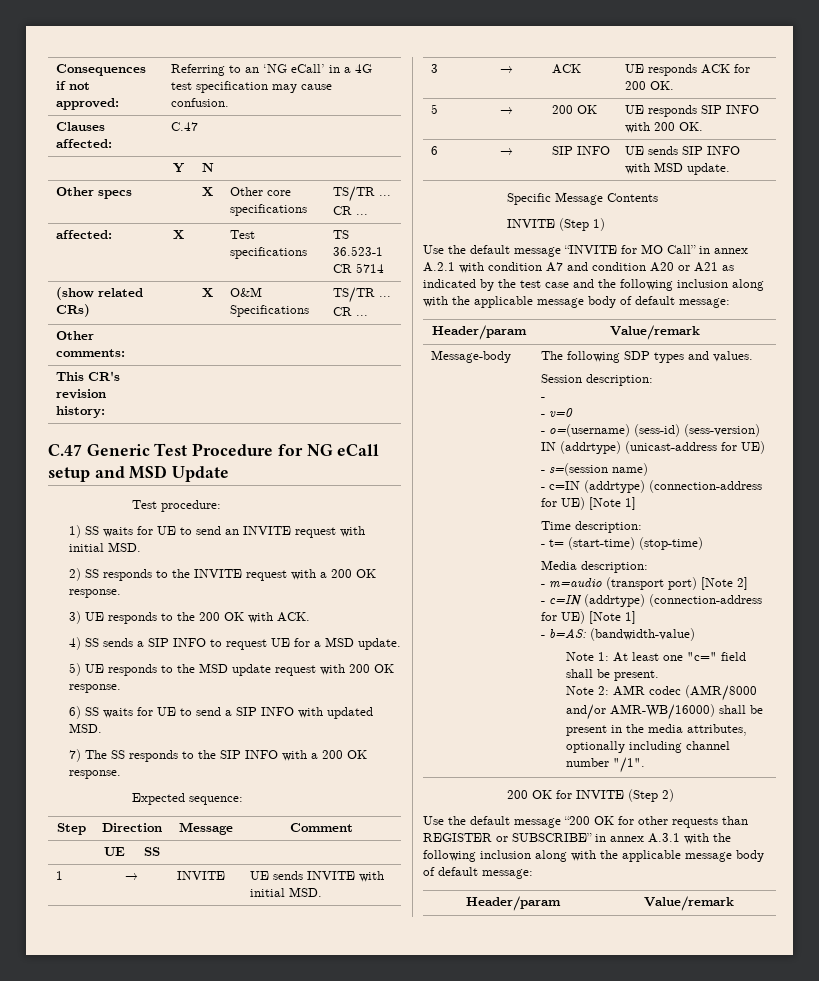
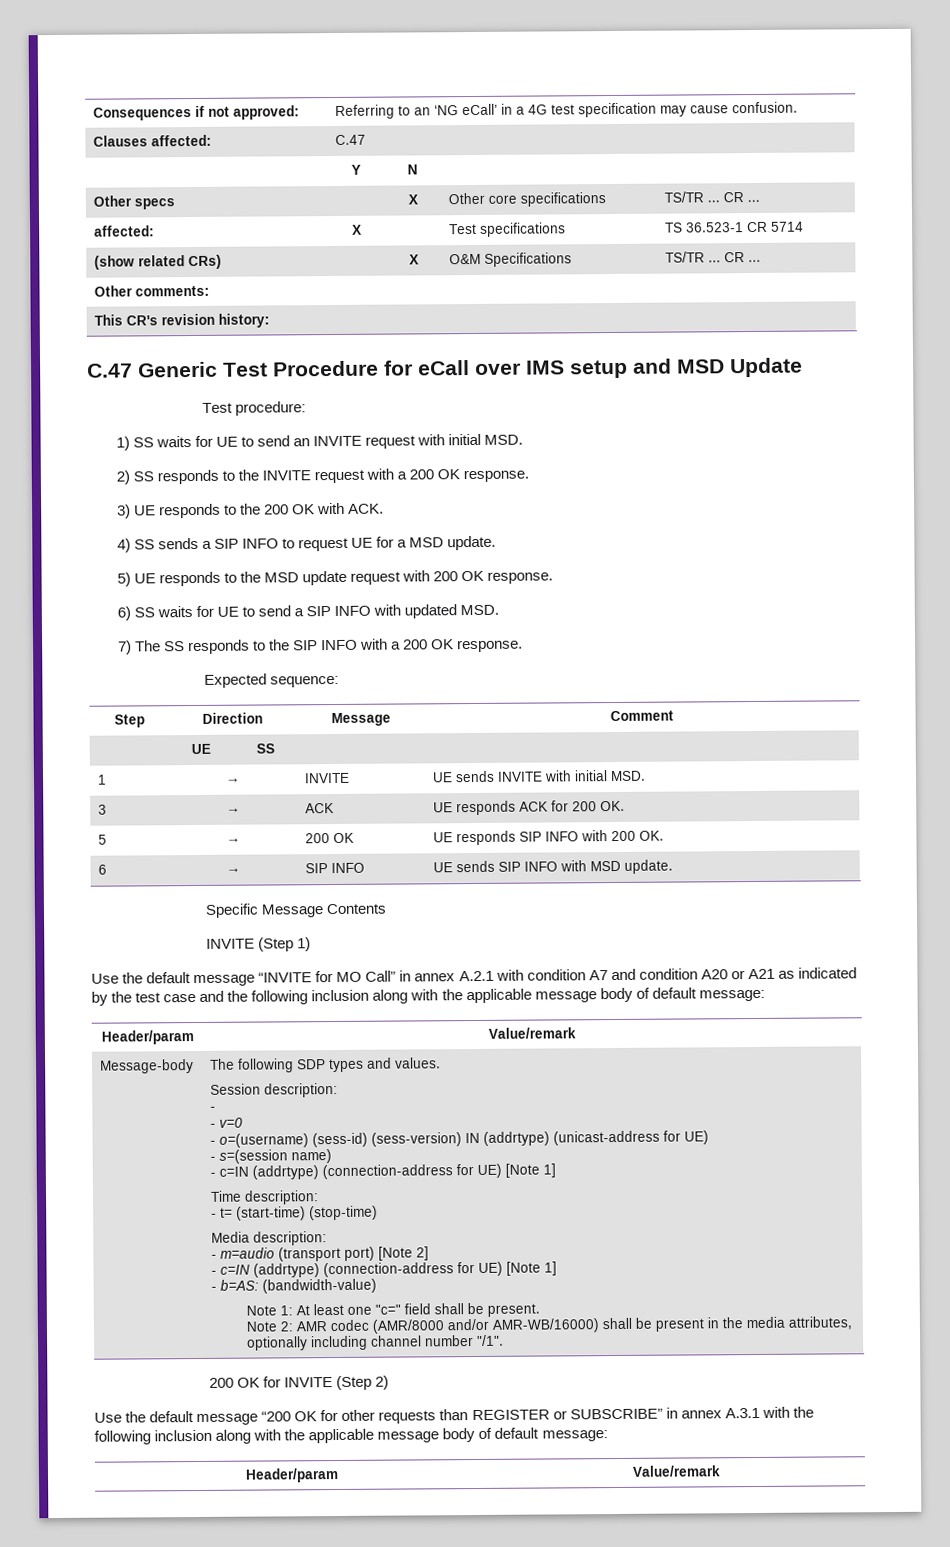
- C.47 Generic Test Procedure for NG eCall setup and MSD Update
+ C.47 Generic Test Procedure for eCall over IMS setup and MSD Update

